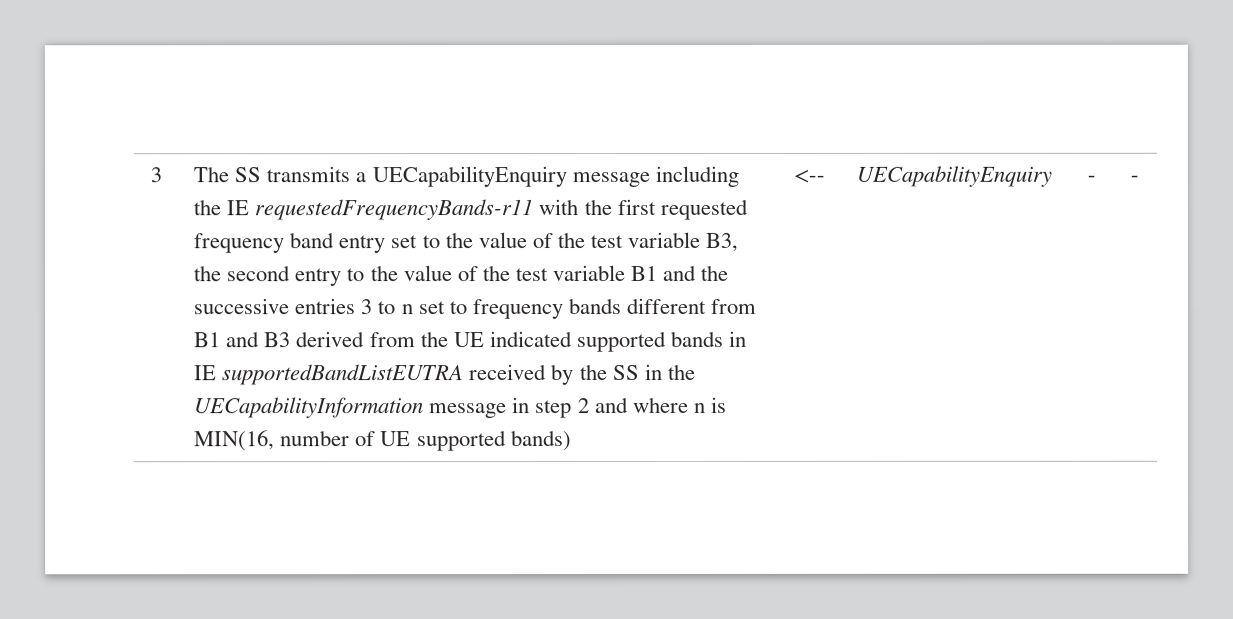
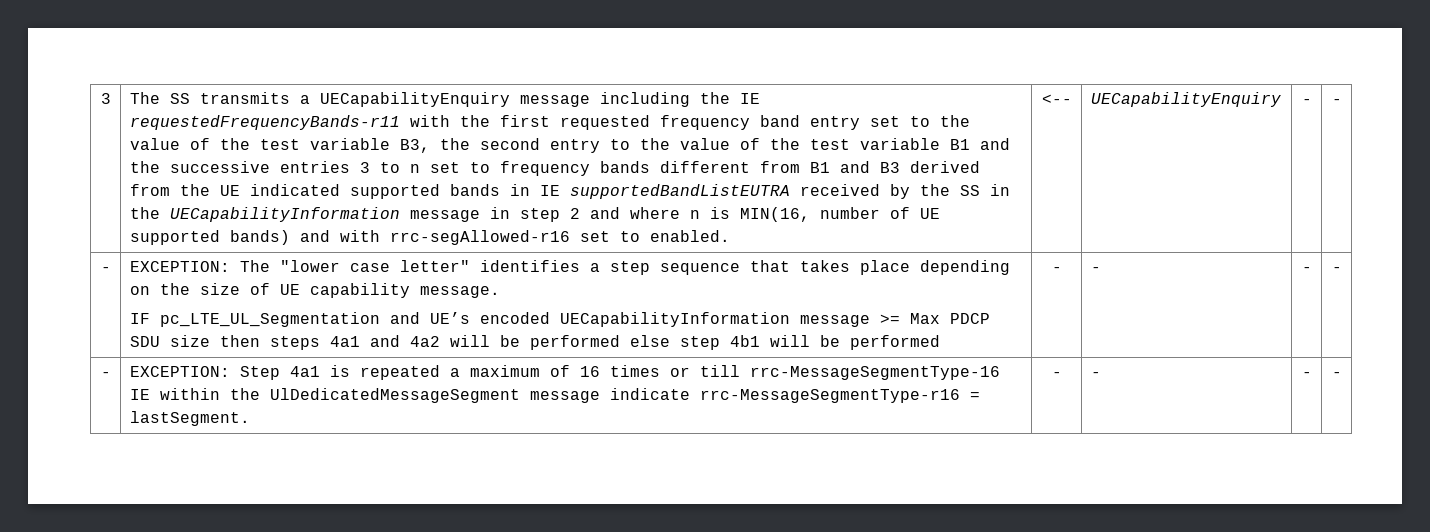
- The SS transmits a UECapabilityEnquiry message including the IE requestedFrequencyBands-r11 with the first requested frequency band entry set to the value of the test variable B3, the second entry to the value of the test variable B1 and the successive entries 3 to n set to frequency bands different from B1 and B3 derived from the UE indicated supported bands in IE supportedBandListEUTRA received by the SS in the UECapabilityInformation message in step 2 and where n is MIN(16, number of UE supported bands) | <-- | UECapabilityEnquiry | - | -
+ The SS transmits a UECapabilityEnquiry message including the IE requestedFrequencyBands-r11 with the first requested frequency band entry set to the value of the test variable B3, the second entry to the value of the test variable B1 and the successive entries 3 to n set to frequency bands different from B1 and B3 derived from the UE indicated supported bands in IE supportedBandListEUTRA received by the SS in the UECapabilityInformation message in step 2 and where n is MIN(16, number of UE supported bands) and with rrc-segAllowed-r16 set to enabled. | <-- | UECapabilityEnquiry | - | -
+ - | EXCEPTION: The "lower case letter" identifies a step sequence that takes place depending on the size of UE capability message.
+ IF pc_LTE_UL_Segmentation and UE’s encoded UECapabilityInformation message >= Max PDCP SDU size then steps 4a1 and 4a2 will be performed else step 4b1 will be performed | - | - | - | -
+ - | EXCEPTION: Step 4a1 is repeated a maximum of 16 times or till rrc-MessageSegmentType-16 IE within the UlDedicatedMessageSegment message indicate rrc-MessageSegmentType-r16 = lastSegment. | - | - | - | -

